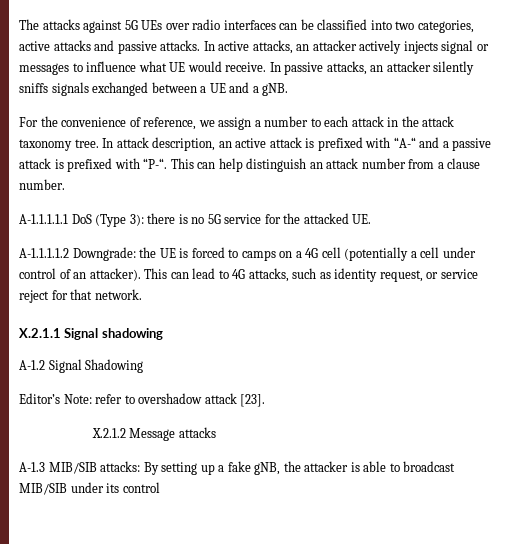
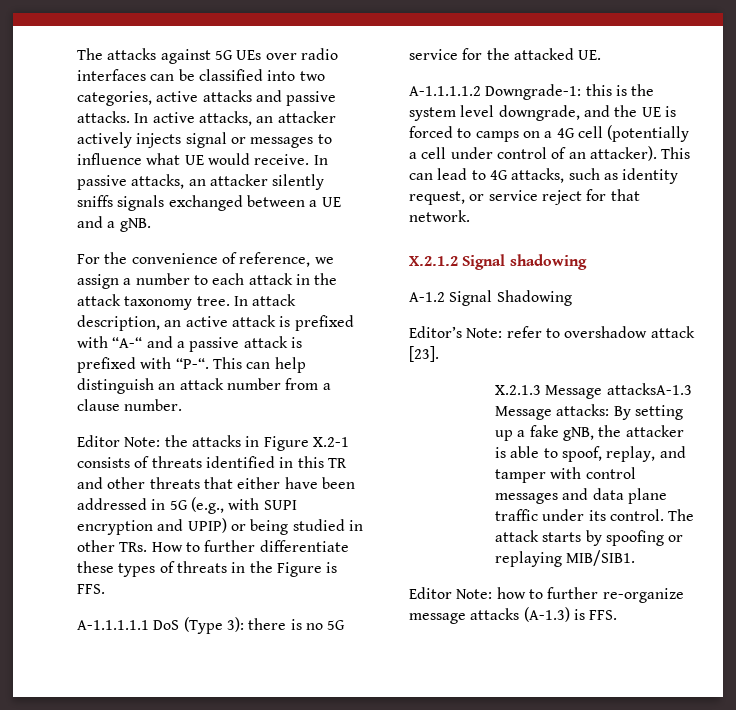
+ Editor Note: the attacks in Figure X.2-1 consists of threats identified in this TR and other threats that either have been addressed in 5G (e.g., with SUPI encryption and UPIP) or being studied in other TRs. How to further differentiate these types of threats in the Figure is FFS.
- A-1.1.1.1.2 Downgrade: the UE is forced to camps on a 4G cell (potentially a cell under control of an attacker).
+ A-1.1.1.1.2 Downgrade-1: this is the system level downgrade, and the UE is forced to camps on a 4G cell (potentially a cell under control of an attacker).
- X.2.1.1 Signal shadowing
+ X.2.1.2 Signal shadowing
- X.2.1.2 Message attacks
- A-1.3 MIB/SIB attacks: By setting up a fake gNB, the attacker is able to broadcast MIB/SIB under its control
+ X.2.1.3 Message attacksA-1.3 Message attacks: By setting up a fake gNB, the attacker is able to spoof, replay, and tamper with control messages and data plane traffic under its control. The attack starts by spoofing or replaying MIB/SIB1.
+ Editor Note: how to further re-organize message attacks (A-1.3) is FFS.

